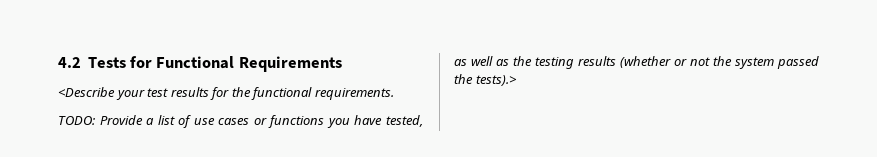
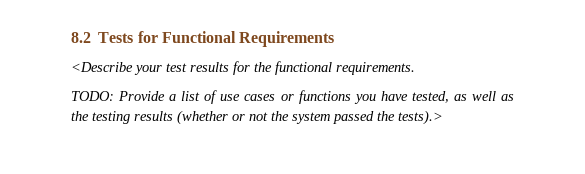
- 4.2 Tests for Functional Requirements
+ 8.2 Tests for Functional Requirements

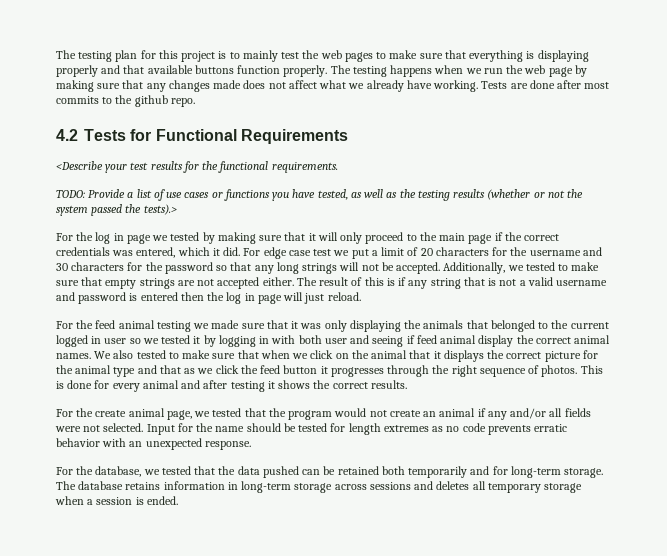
- 8.2 Tests for Functional Requirements
+ The testing plan for this project is to mainly test the web pages to make sure that everything is displaying properly and that available buttons function properly. The testing happens when we run the web page by making sure that any changes made does not affect what we already have working. Tests are done after most commits to the github repo.
+ 4.2 Tests for Functional Requirements
+ For the log in page we tested by making sure that it will only proceed to the main page if the correct credentials was entered, which it did. For edge case test we put a limit of 20 characters for the username and 30 characters for the password so that any long strings will not be accepted. Additionally, we tested to make sure that empty strings are not accepted either. The result of this is if any string that is not a valid username and password is entered then the log in page will just reload.
+ For the feed animal testing we made sure that it was only displaying the animals that belonged to the current logged in user so we tested it by logging in with both user and seeing if feed animal display the correct animal names. We also tested to make sure that when we click on the animal that it displays the correct picture for the animal type and that as we click the feed button it progresses through the right sequence of photos. This is done for every animal and after testing it shows the correct results.
+ For the create animal page, we tested that the program would not create an animal if any and/or all fields were not selected. Input for the name should be tested for length extremes as no code prevents erratic behavior with an unexpected response.
+ For the database, we tested that the data pushed can be retained both temporarily and for long-term storage. The database retains information in long-term storage across sessions and deletes all temporary storage when a session is ended.

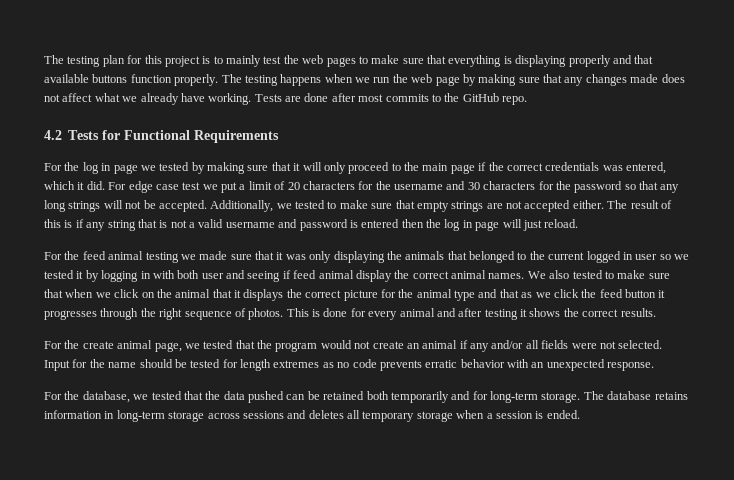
- Tests are done after most commits to the github repo.
+ Tests are done after most commits to the GitHub repo.
- <Describe your test results for the functional requirements.
- TODO: Provide a list of use cases or functions you have tested, as well as the testing results (whether or not the system passed the tests).>

